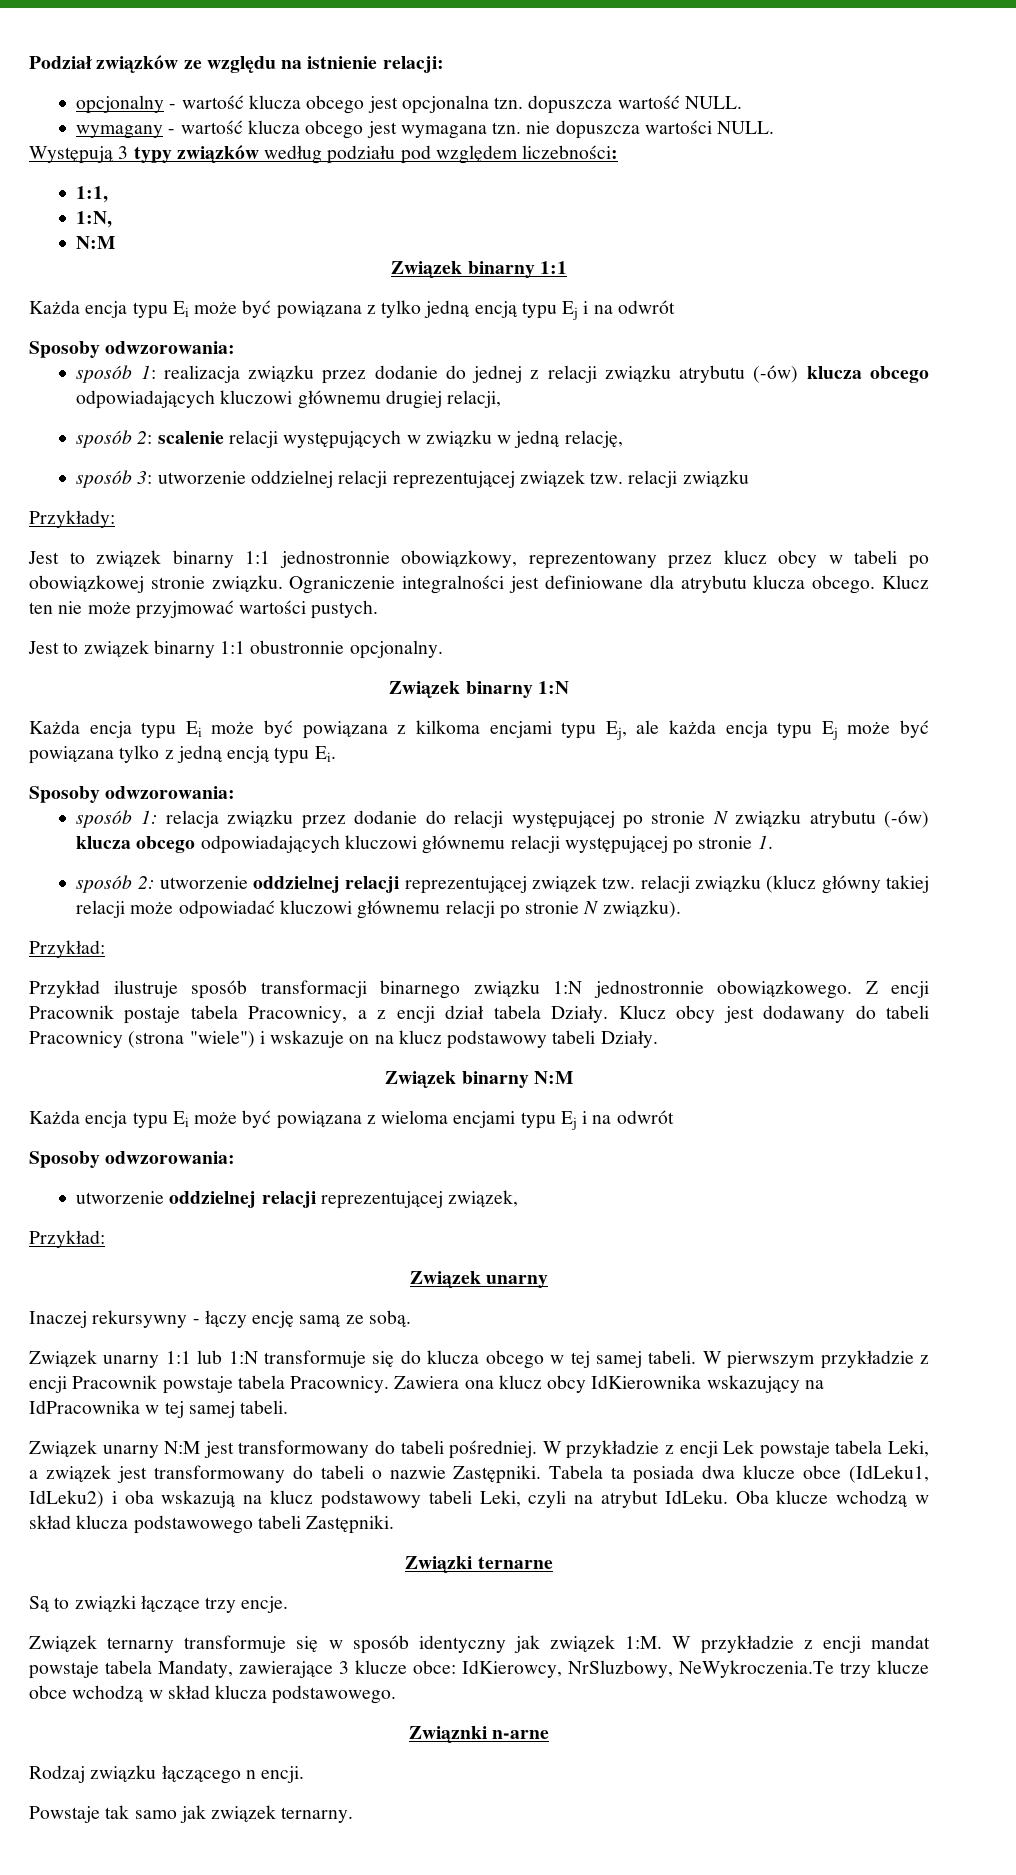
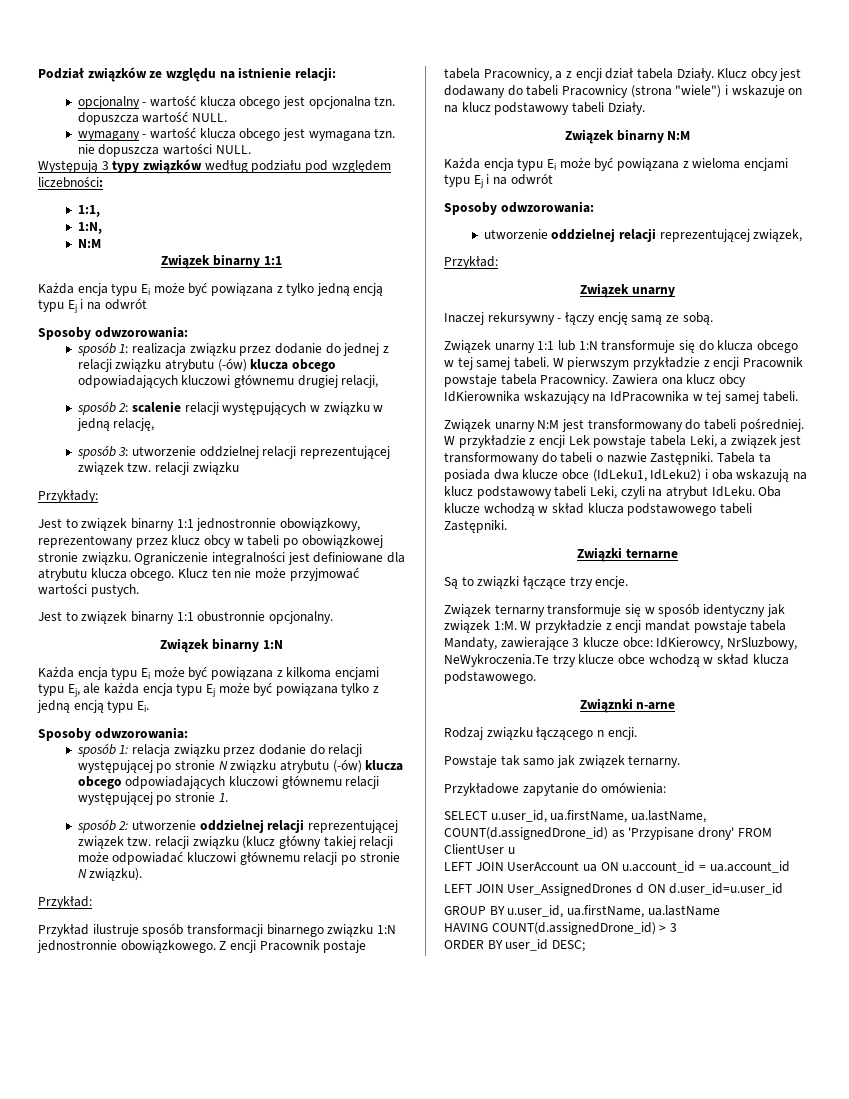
+ Przykładowe zapytanie do omówienia:
+ SELECT u.user_id, ua.firstName, ua.lastName, COUNT(d.assignedDrone_id) as 'Przypisane drony' FROM ClientUser u
+ LEFT JOIN UserAccount ua ON u.account_id = ua.account_id
+ LEFT JOIN User_AssignedDrones d ON d.user_id=u.user_id
+ GROUP BY u.user_id, ua.firstName, ua.lastName
+ HAVING COUNT(d.assignedDrone_id) > 3
+ ORDER BY user_id DESC;

